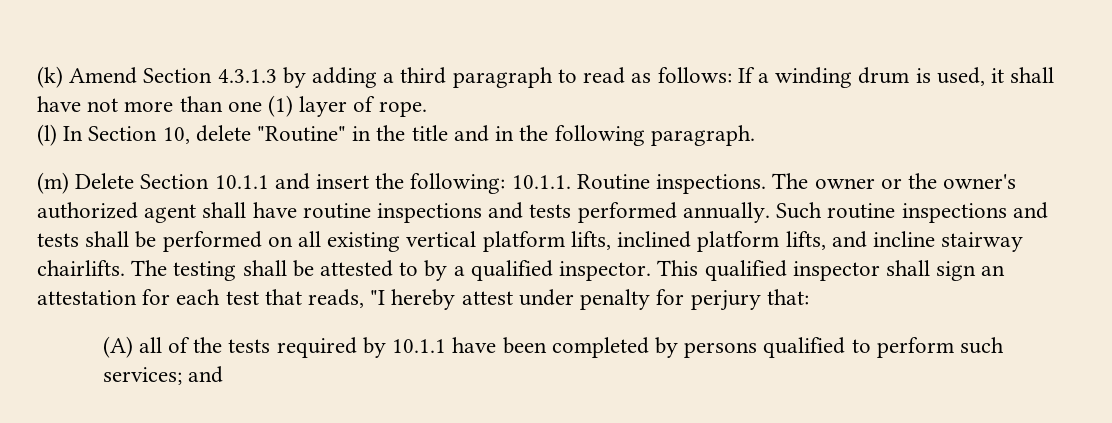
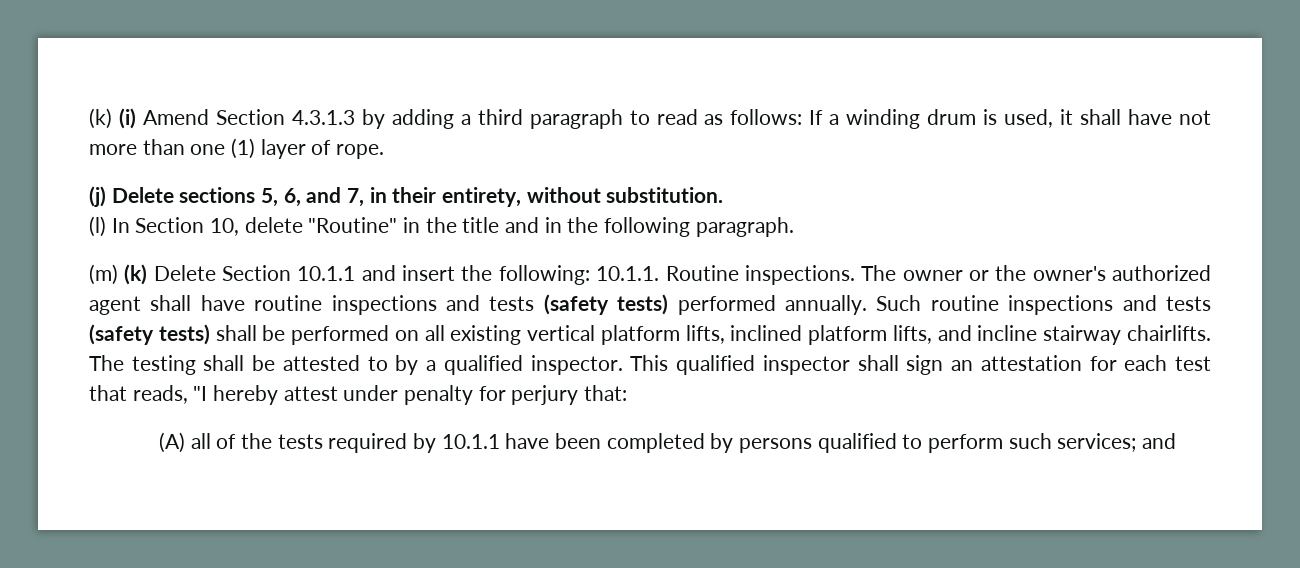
- (k) Amend Section 4.3.1.3 by adding a third paragraph to read as follows: If a winding drum is used, it shall have not more than one (1) layer of rope.
+ (k) (i) Amend Section 4.3.1.3 by adding a third paragraph to read as follows: If a winding drum is used, it shall have not more than one (1) layer of rope.
+ (j) Delete sections 5, 6, and 7, in their entirety, without substitution.
- (m) Delete Section 10.1.1 and insert the following: 10.1.1. Routine inspections.
+ (m) (k) Delete Section 10.1.1 and insert the following: 10.1.1. Routine inspections.
- The owner or the owner's authorized agent shall have routine inspections and tests performed annually.
+ The owner or the owner's authorized agent shall have routine inspections and tests (safety tests) performed annually.
- Such routine inspections and tests shall be performed on all existing vertical platform lifts, inclined platform lifts, and incline stairway chairlifts.
+ Such routine inspections and tests (safety tests) shall be performed on all existing vertical platform lifts, inclined platform lifts, and incline stairway chairlifts.

